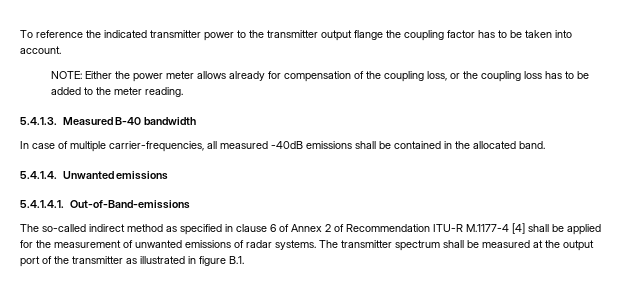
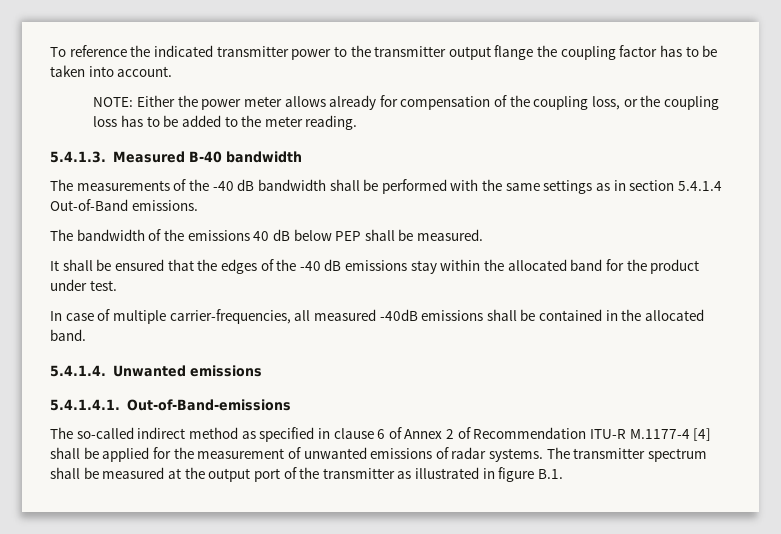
+ The measurements of the -40 dB bandwidth shall be performed with the same settings as in section 5.4.1.4 Out-of-Band emissions.
+ The bandwidth of the emissions 40 dB below PEP shall be measured.
+ It shall be ensured that the edges of the -40 dB emissions stay within the allocated band for the product under test.

